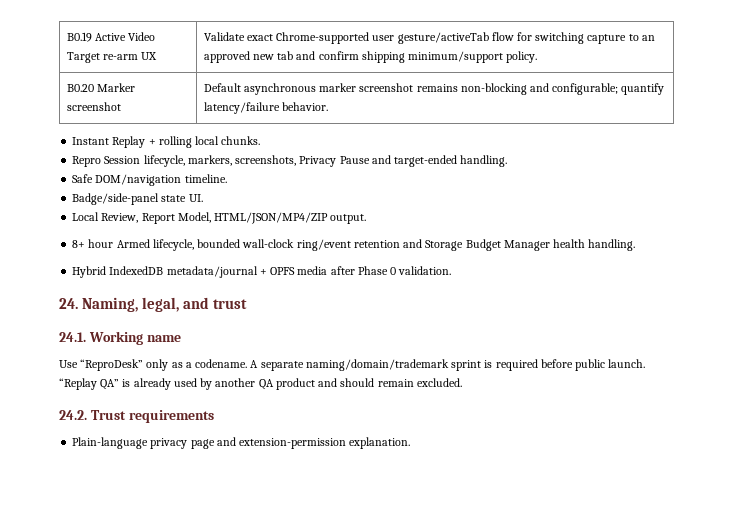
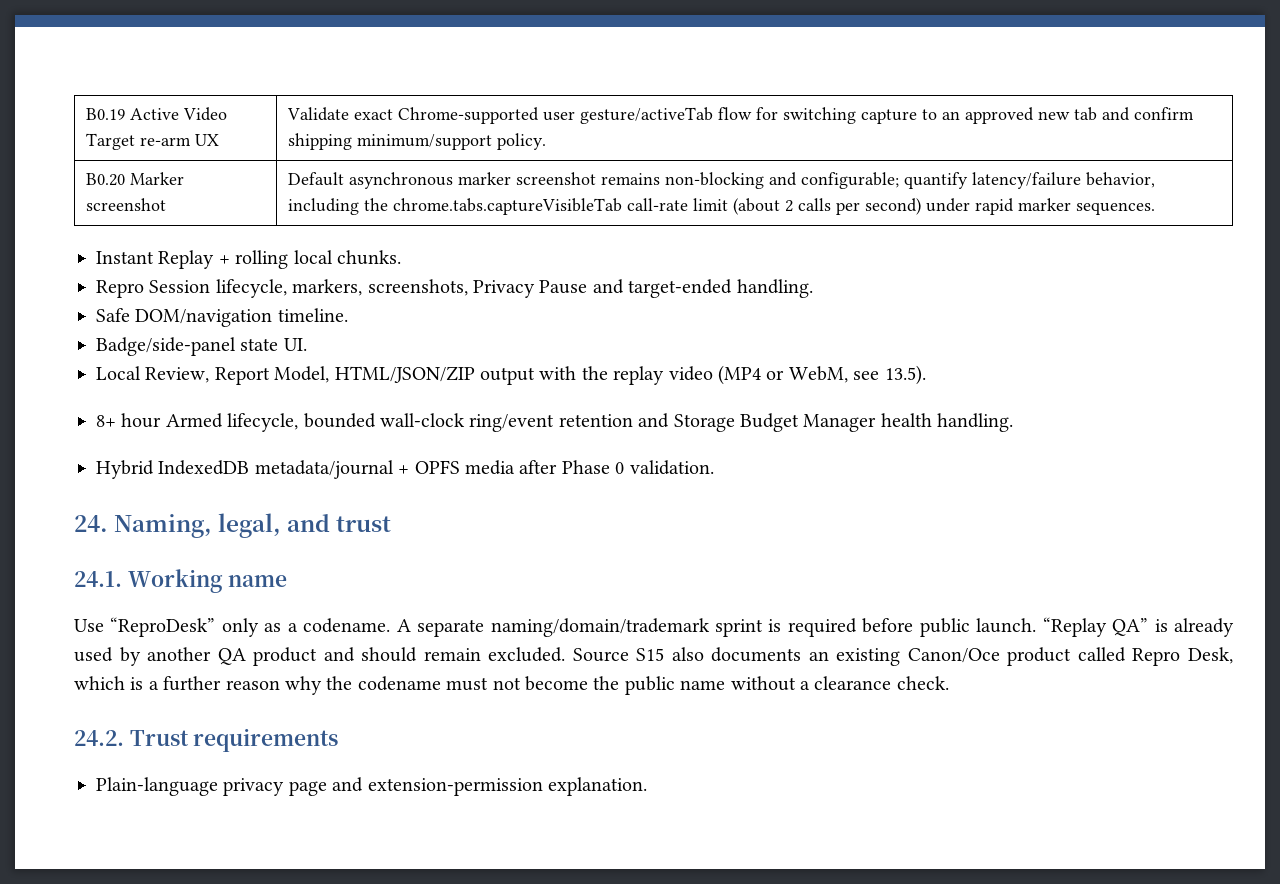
- B0.20 Marker screenshot | Default asynchronous marker screenshot remains non-blocking and configurable; quantify latency/failure behavior.
+ B0.20 Marker screenshot | Default asynchronous marker screenshot remains non-blocking and configurable; quantify latency/failure behavior, including the chrome.tabs.captureVisibleTab call-rate limit (about 2 calls per second) under rapid marker sequences.
- Local Review, Report Model, HTML/JSON/MP4/ZIP output.
+ Local Review, Report Model, HTML/JSON/ZIP output with the replay video (MP4 or WebM, see 13.5).
+ Source S15 also documents an existing Canon/Oce product called Repro Desk, which is a further reason why the codename must not become the public name without a clearance check.

